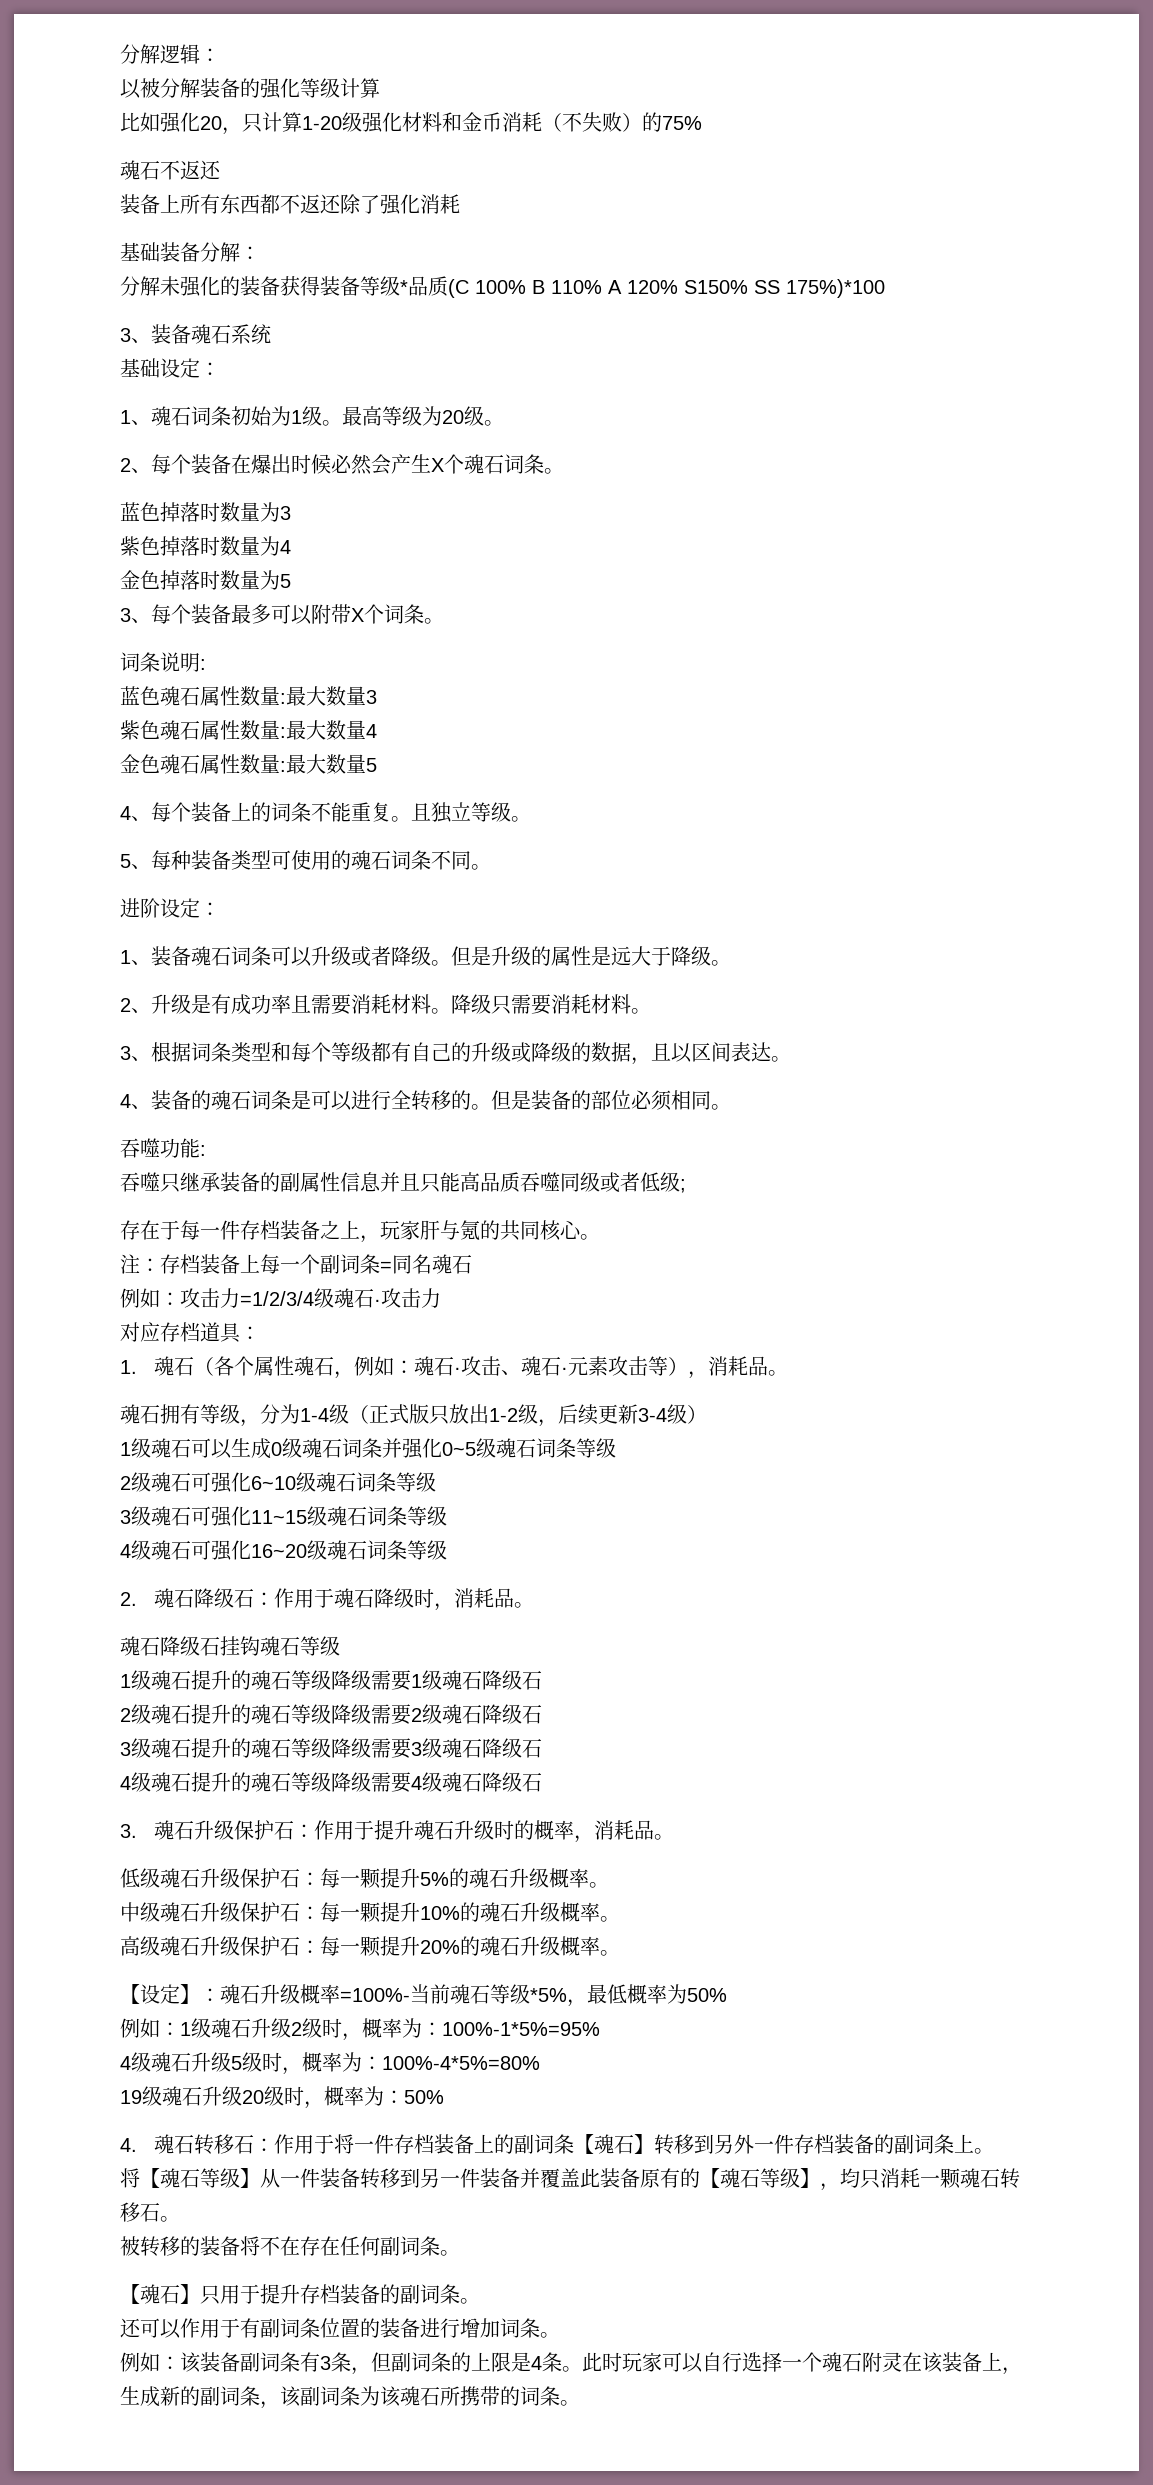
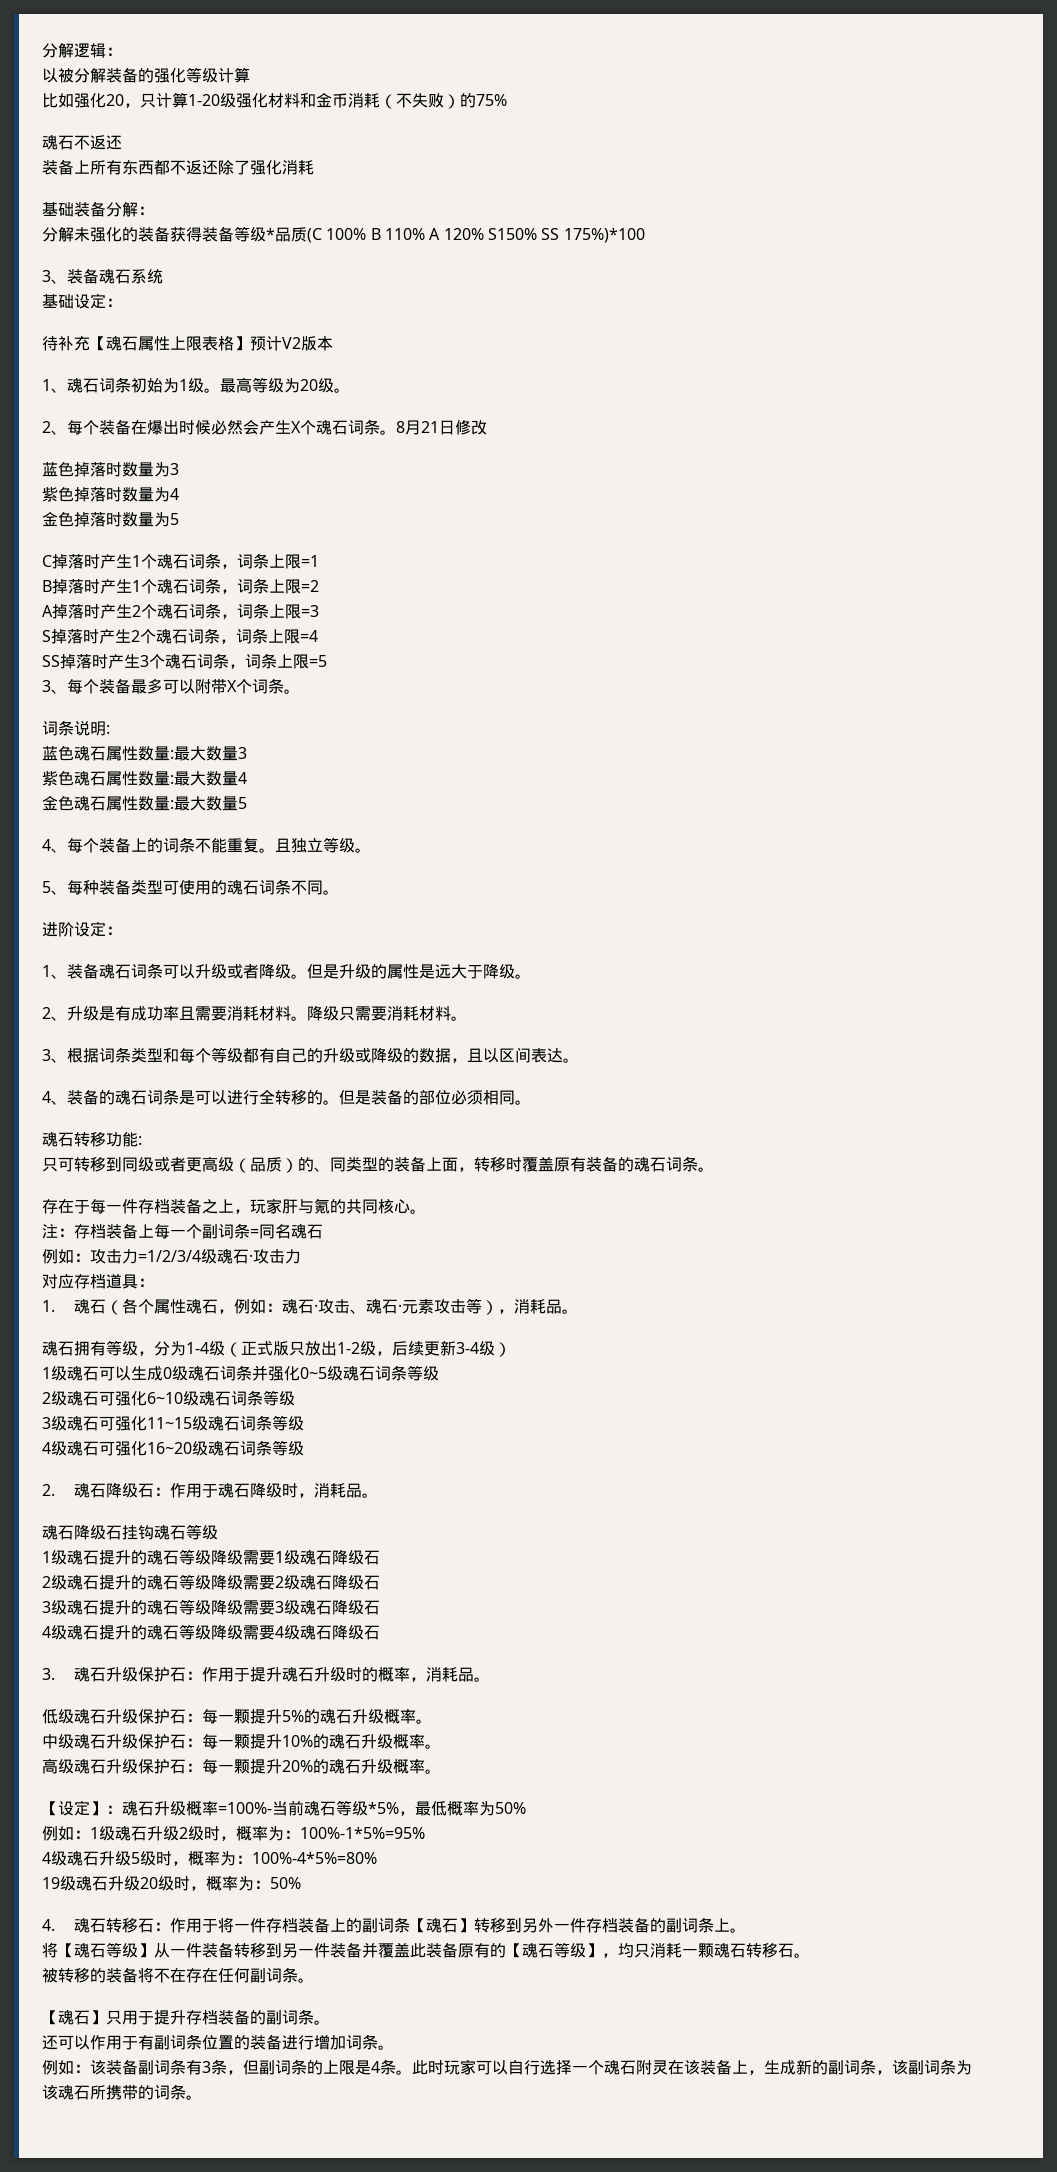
+ 待补充【魂石属性上限表格】预计V2版本
+ 8月21日修改
+ C掉落时产生1个魂石词条，词条上限=1
+ B掉落时产生1个魂石词条，词条上限=2
+ A掉落时产生2个魂石词条，词条上限=3
+ S掉落时产生2个魂石词条，词条上限=4
+ SS掉落时产生3个魂石词条，词条上限=5
- 吞噬功能:
+ 魂石转移功能:
- 吞噬只继承装备的副属性信息并且只能高品质吞噬同级或者低级;
+ 只可转移到同级或者更高级（品质）的、同类型的装备上面，转移时覆盖原有装备的魂石词条。

